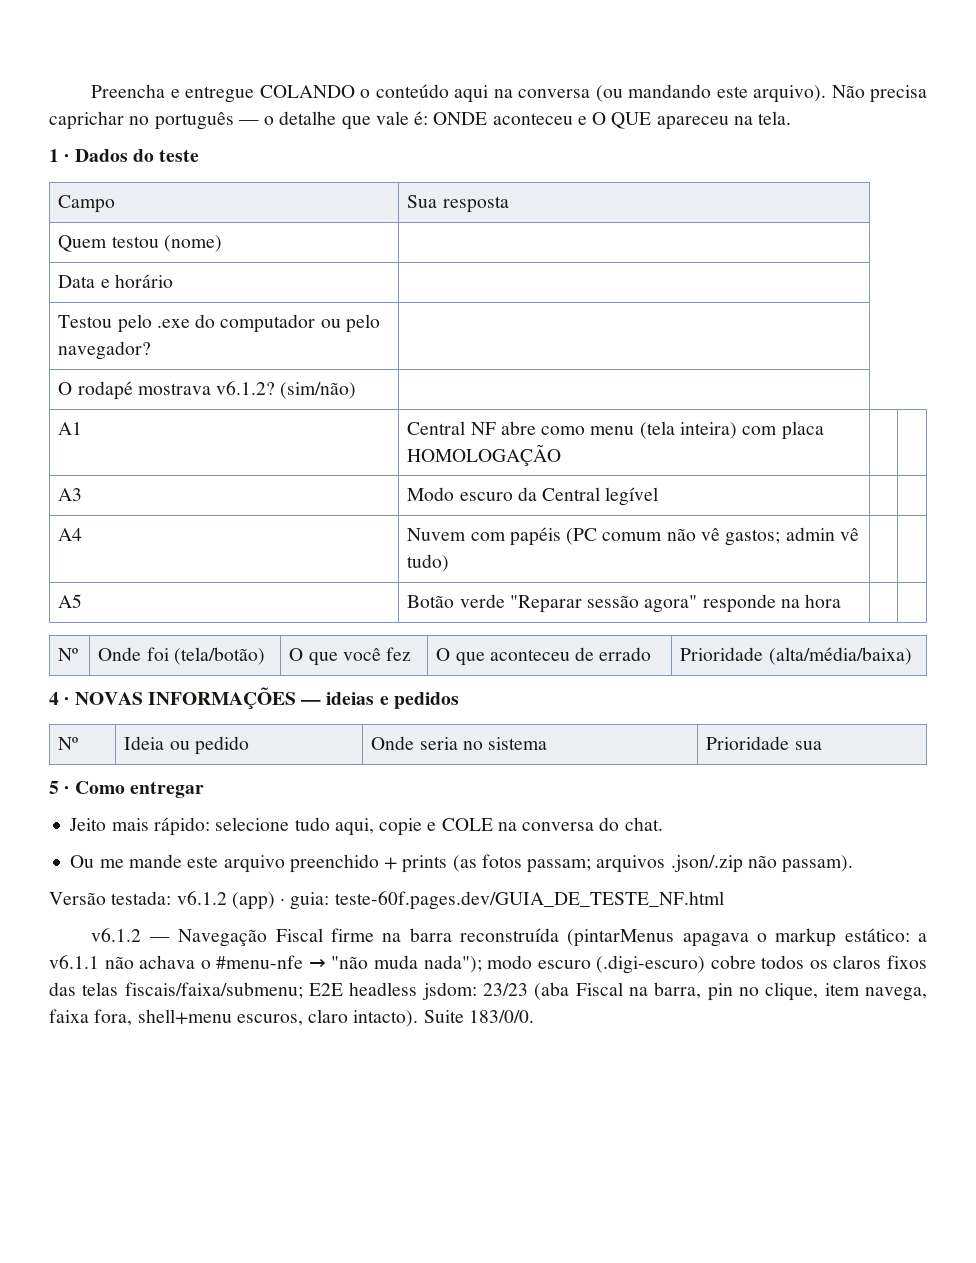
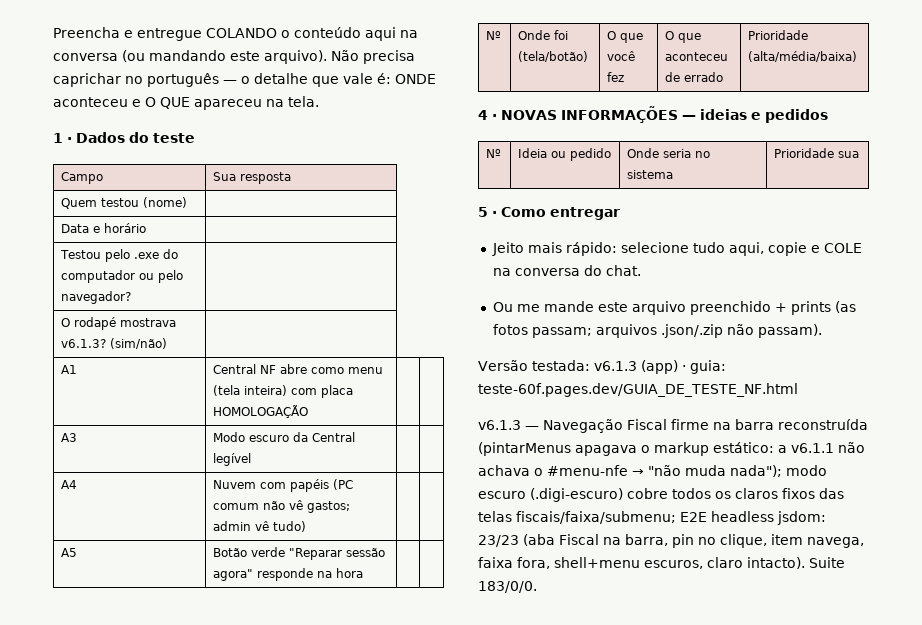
- O rodapé mostrava v6.1.2? (sim/não) |
+ O rodapé mostrava v6.1.3? (sim/não) |
- Versão testada: v6.1.2 (app) · guia: teste-60f.pages.dev/GUIA_DE_TESTE_NF.html
+ Versão testada: v6.1.3 (app) · guia: teste-60f.pages.dev/GUIA_DE_TESTE_NF.html
- v6.1.2 — Navegação Fiscal firme na barra reconstruída (pintarMenus apagava o markup estático: a v6.1.1 não achava o #menu-nfe → "não muda nada"); modo escuro (.digi-escuro) cobre todos os claros fixos das telas fiscais/faixa/submenu; E2E headless jsdom: 23/23 (aba Fiscal na barra, pin no clique, item navega, faixa fora, shell+menu escuros, claro intacto).
+ v6.1.3 — Navegação Fiscal firme na barra reconstruída (pintarMenus apagava o markup estático: a v6.1.1 não achava o #menu-nfe → "não muda nada"); modo escuro (.digi-escuro) cobre todos os claros fixos das telas fiscais/faixa/submenu; E2E headless jsdom: 23/23 (aba Fiscal na barra, pin no clique, item navega, faixa fora, shell+menu escuros, claro intacto).

